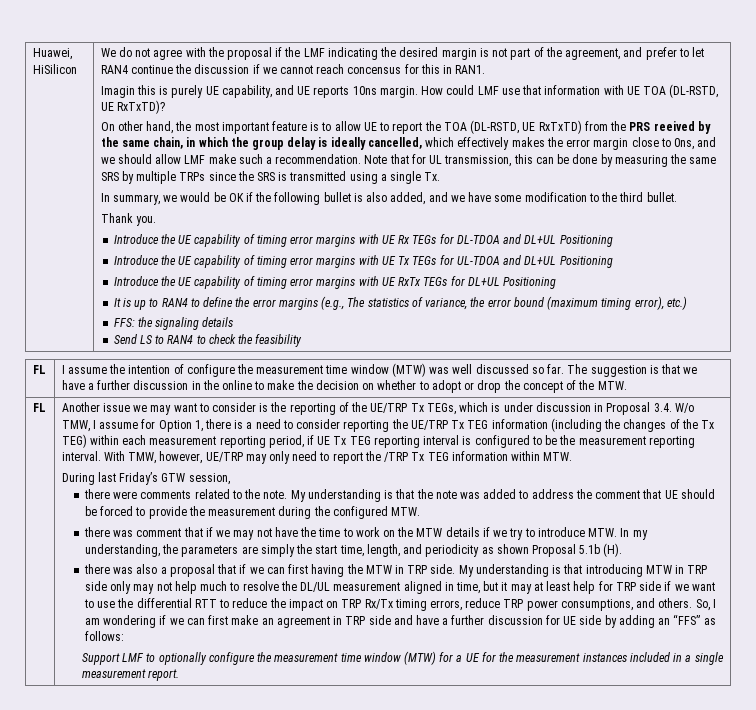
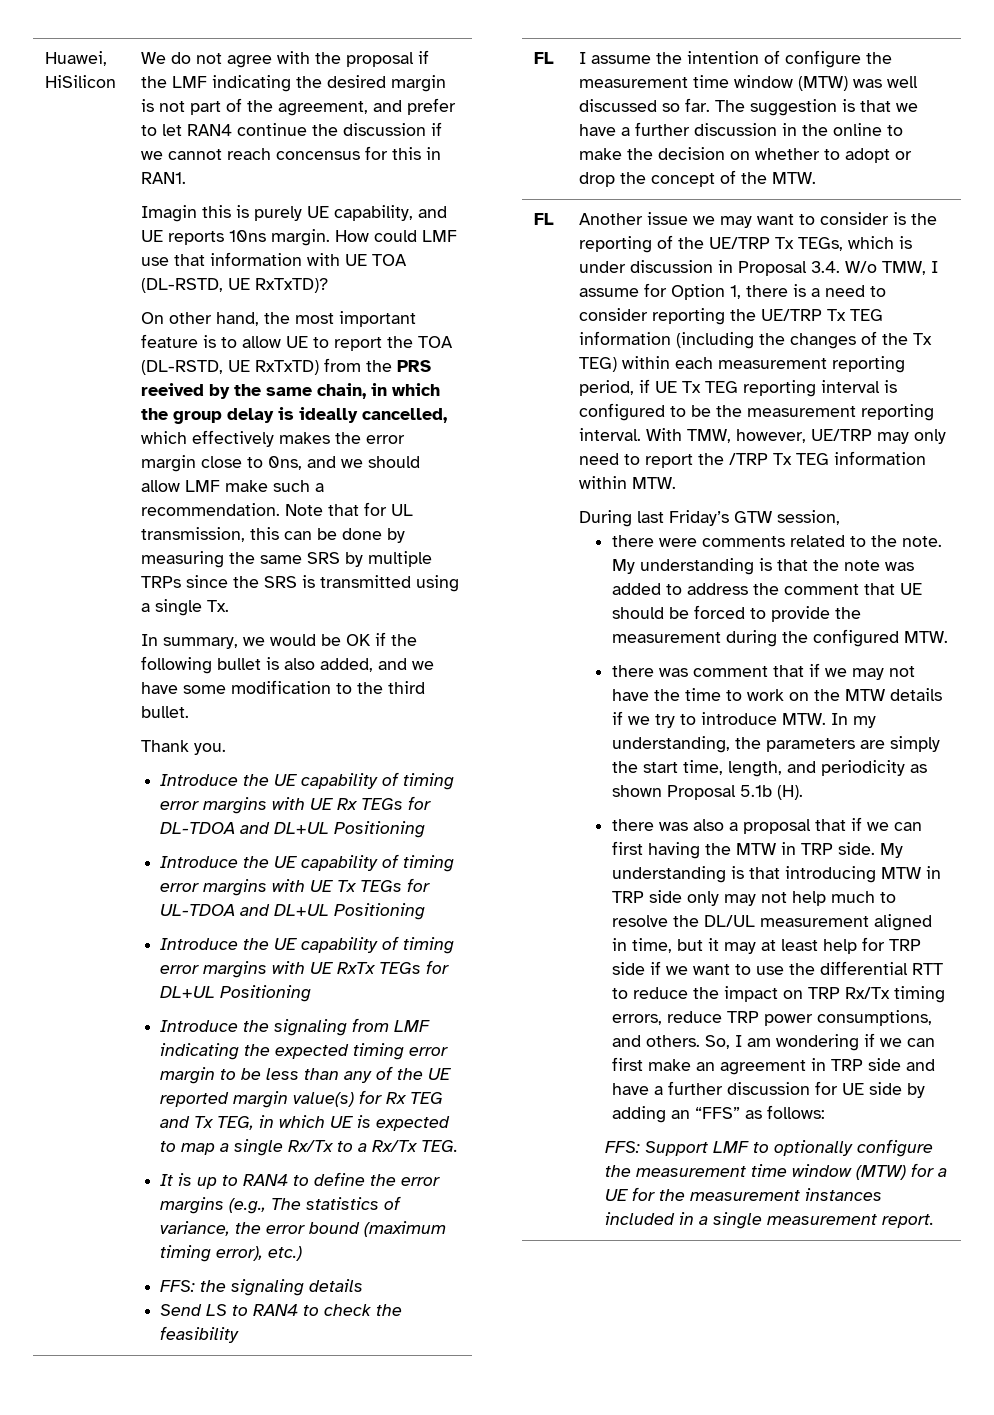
+ Introduce the signaling from LMF indicating the expected timing error margin to be less than any of the UE reported margin value(s) for Rx TEG and Tx TEG, in which UE is expected to map a single Rx/Tx to a Rx/Tx TEG.
- Support LMF to optionally configure the measurement time window (MTW) for a UE for the measurement instances included in a single measurement report.
+ FFS: Support LMF to optionally configure the measurement time window (MTW) for a UE for the measurement instances included in a single measurement report.

